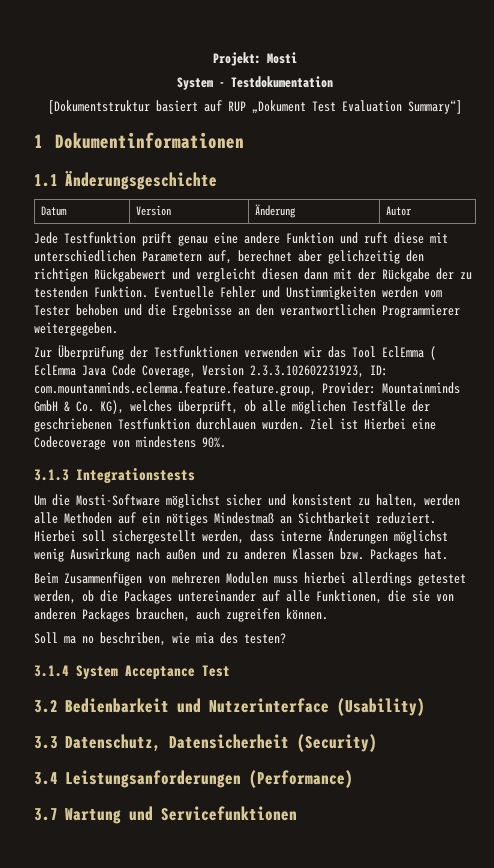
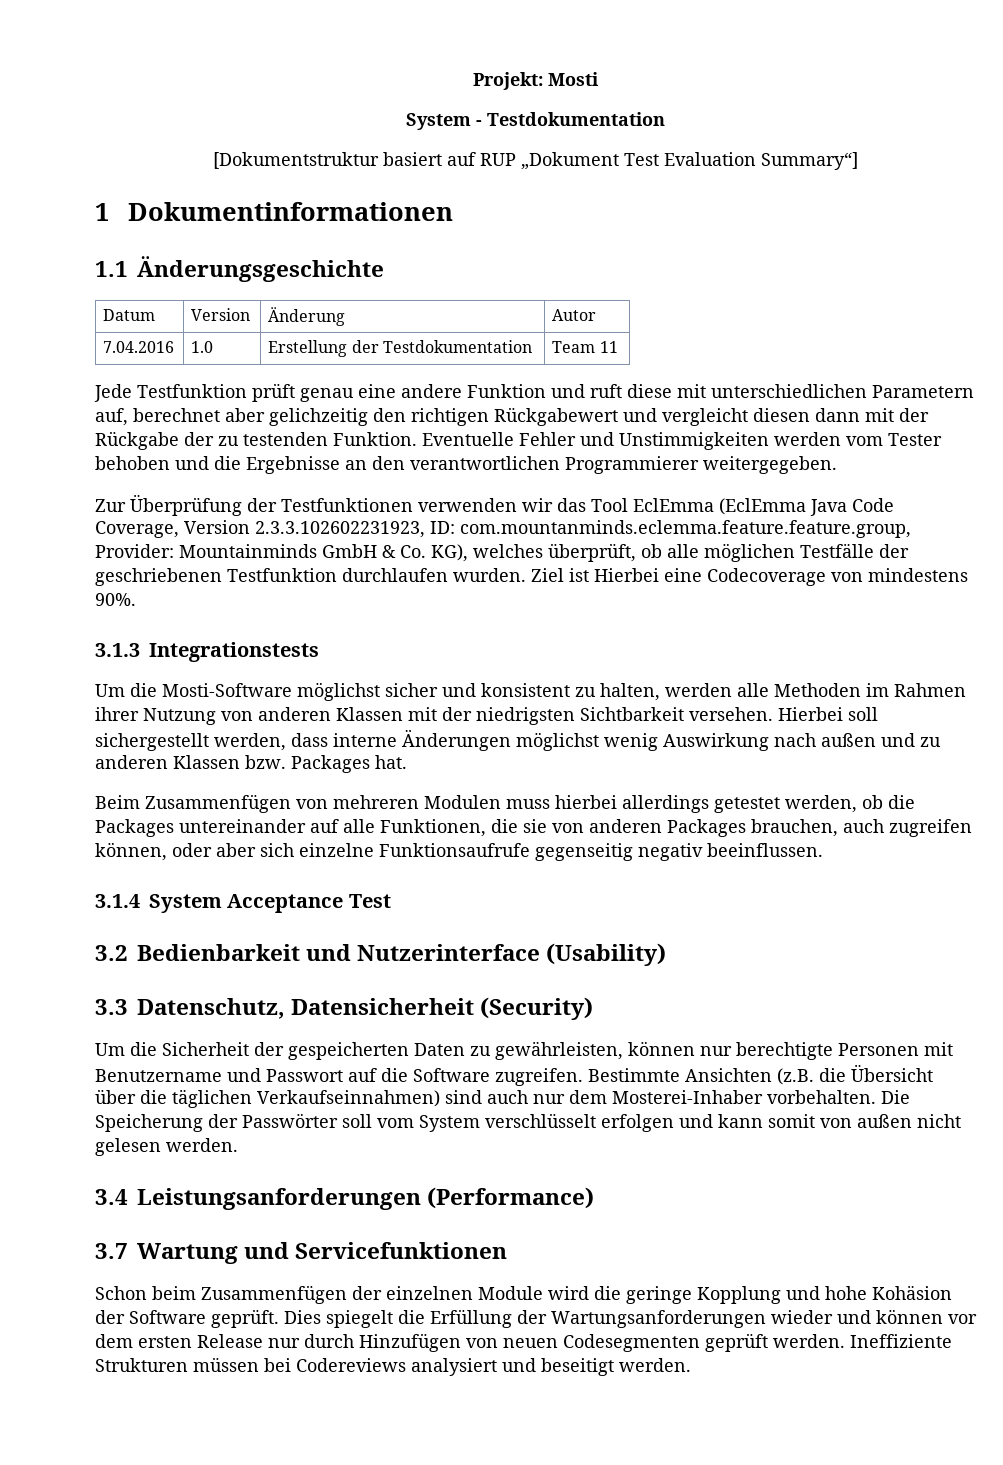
+ 7.04.2016 | 1.0 | Erstellung der Testdokumentation | Team 11
- Zur Überprüfung der Testfunktionen verwenden wir das Tool EclEmma ( EclEmma Java Code Coverage, Version 2.3.3.102602231923, ID: com.mountanminds.eclemma.feature.feature.group, Provider: Mountainminds GmbH & Co. KG), welches überprüft, ob alle möglichen Testfälle der geschriebenen Testfunktion durchlauen wurden.
+ Zur Überprüfung der Testfunktionen verwenden wir das Tool EclEmma (EclEmma Java Code Coverage, Version 2.3.3.102602231923, ID: com.mountanminds.eclemma.feature.feature.group, Provider: Mountainminds GmbH & Co. KG), welches überprüft, ob alle möglichen Testfälle der geschriebenen Testfunktion durchlaufen wurden.
- Um die Mosti-Software möglichst sicher und konsistent zu halten, werden alle Methoden auf ein nötiges Mindestmaß an Sichtbarkeit reduziert.
+ Um die Mosti-Software möglichst sicher und konsistent zu halten, werden alle Methoden im Rahmen ihrer Nutzung von anderen Klassen mit der niedrigsten Sichtbarkeit versehen.
- Beim Zusammenfügen von mehreren Modulen muss hierbei allerdings getestet werden, ob die Packages untereinander auf alle Funktionen, die sie von anderen Packages brauchen, auch zugreifen können.
- Soll ma no beschriben, wie mia des testen?
+ Beim Zusammenfügen von mehreren Modulen muss hierbei allerdings getestet werden, ob die Packages untereinander auf alle Funktionen, die sie von anderen Packages brauchen, auch zugreifen können, oder aber sich einzelne Funktionsaufrufe gegenseitig negativ beeinflussen.
+ Um die Sicherheit der gespeicherten Daten zu gewährleisten, können nur berechtigte Personen mit Benutzername und Passwort auf die Software zugreifen. Bestimmte Ansichten (z.B. die Übersicht über die täglichen Verkaufseinnahmen) sind auch nur dem Mosterei-Inhaber vorbehalten. Die Speicherung der Passwörter soll vom System verschlüsselt erfolgen und kann somit von außen nicht gelesen werden.
+ Schon beim Zusammenfügen der einzelnen Module wird die geringe Kopplung und hohe Kohäsion der Software geprüft. Dies spiegelt die Erfüllung der Wartungsanforderungen wieder und können vor dem ersten Release nur durch Hinzufügen von neuen Codesegmenten geprüft werden. Ineffiziente Strukturen müssen bei Codereviews analysiert und beseitigt werden.

